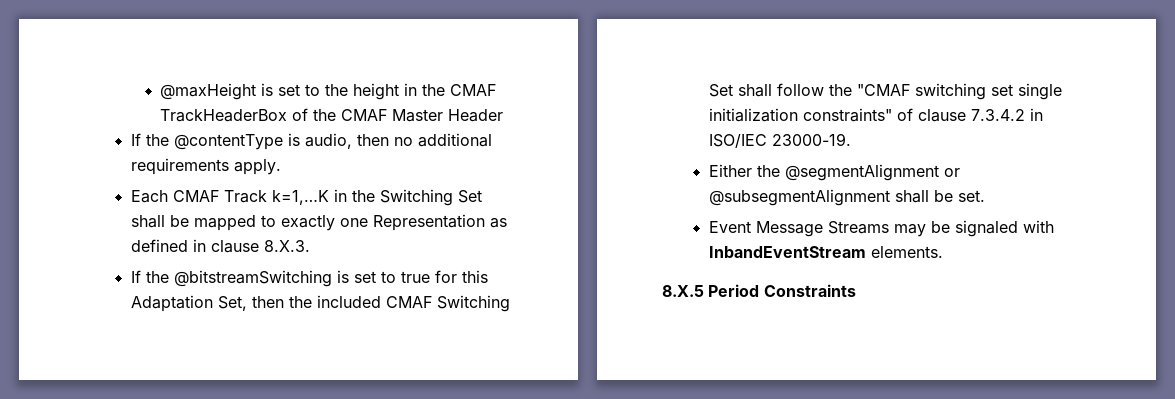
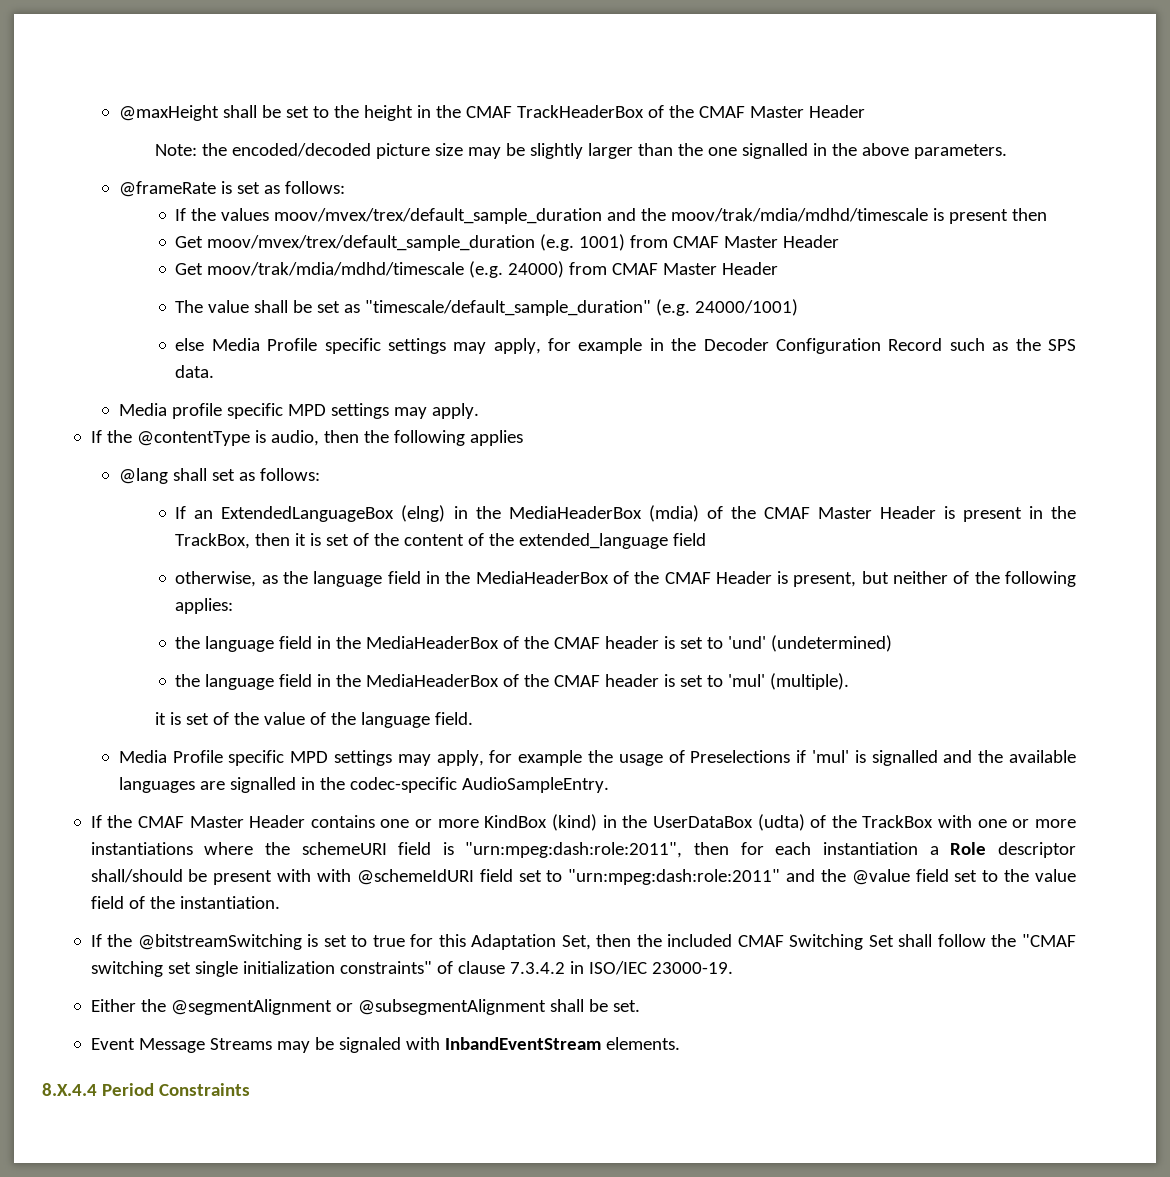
- @maxHeight is set to the height in the CMAF TrackHeaderBox of the CMAF Master Header
+ @maxHeight shall be set to the height in the CMAF TrackHeaderBox of the CMAF Master Header
+ Note: the encoded/decoded picture size may be slightly larger than the one signalled in the above parameters.
+ @frameRate is set as follows:
+ If the values moov/mvex/trex/default_sample_duration and the moov/trak/mdia/mdhd/timescale is present then
+ Get moov/mvex/trex/default_sample_duration (e.g. 1001) from CMAF Master Header
+ Get moov/trak/mdia/mdhd/timescale (e.g. 24000) from CMAF Master Header
+ The value shall be set as "timescale/default_sample_duration" (e.g. 24000/1001)
+ else Media Profile specific settings may apply, for example in the Decoder Configuration Record such as the SPS data.
+ Media profile specific MPD settings may apply.
- If the @contentType is audio, then no additional requirements apply.
- Each CMAF Track k=1,…K in the Switching Set shall be mapped to exactly one Representation as defined in clause 8.X.3.
+ If the @contentType is audio, then the following applies
+ @lang shall set as follows:
+ If an ExtendedLanguageBox (elng) in the MediaHeaderBox (mdia) of the CMAF Master Header is present in the TrackBox, then it is set of the content of the extended_language field
+ otherwise, as the language field in the MediaHeaderBox of the CMAF Header is present, but neither of the following applies:
+ the language field in the MediaHeaderBox of the CMAF header is set to 'und' (undetermined)
+ the language field in the MediaHeaderBox of the CMAF header is set to 'mul' (multiple).
+ it is set of the value of the language field.
+ Media Profile specific MPD settings may apply, for example the usage of Preselections if 'mul' is signalled and the available languages are signalled in the codec-specific AudioSampleEntry.
+ If the CMAF Master Header contains one or more KindBox (kind) in the UserDataBox (udta) of the TrackBox with one or more instantiations where the schemeURI field is "urn:mpeg:dash:role:2011", then for each instantiation a Role descriptor shall/should be present with with @schemeIdURI field set to "urn:mpeg:dash:role:2011" and the @value field set to the value field of the instantiation.
- 8.X.5 Period Constraints
+ 8.X.4.4 Period Constraints

